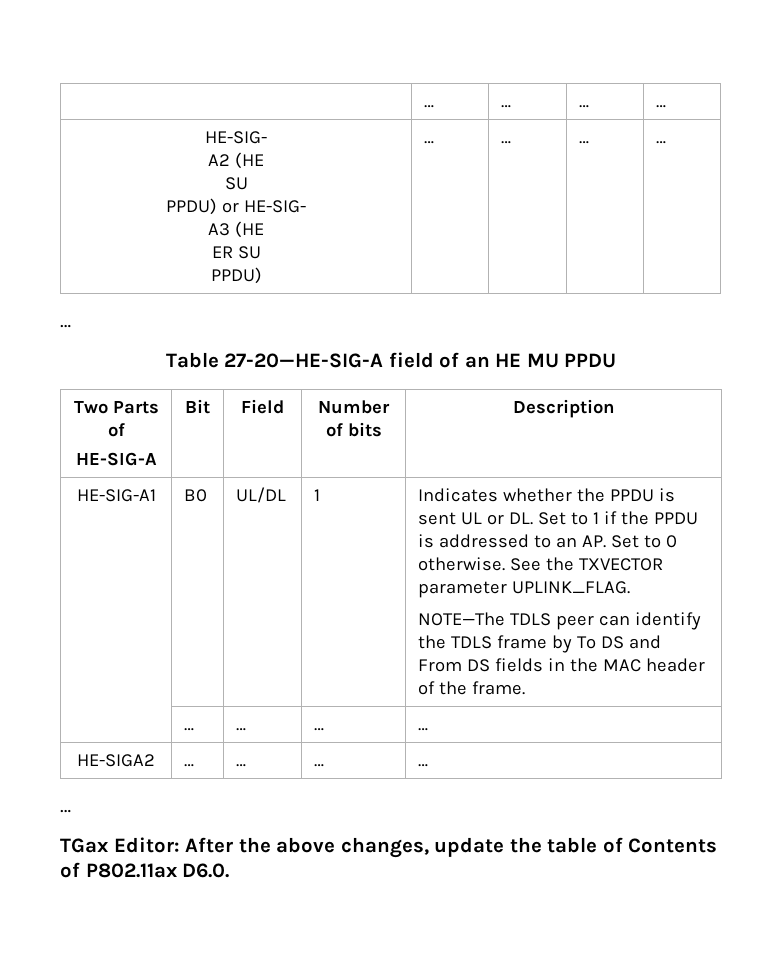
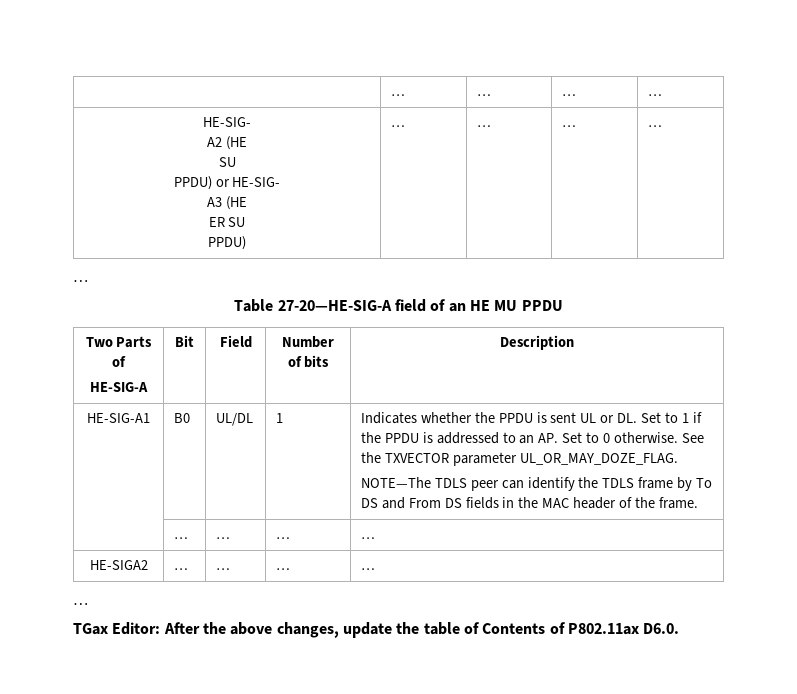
- See the TXVECTOR parameter UPLINK_FLAG.
+ See the TXVECTOR parameter UL_OR_MAY_DOZE_FLAG.

